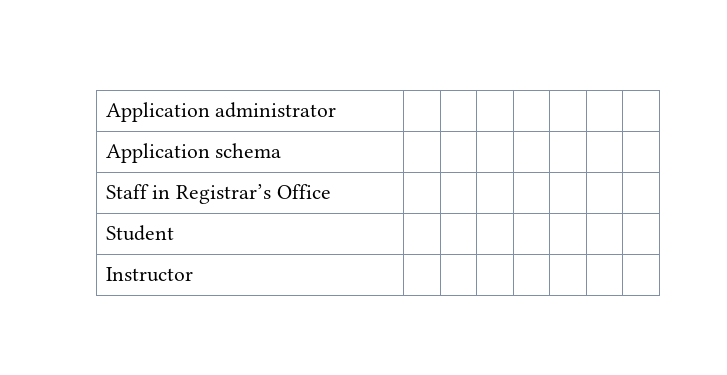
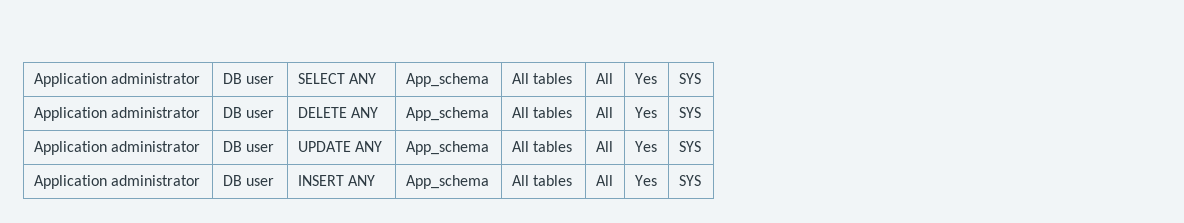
- Application administrator | | | | | | |
- Application schema | | | | | | |
- Staff in Registrar’s Office | | | | | | |
- Student | | | | | | |
- Instructor | | | | | | |
+ Application administrator | DB user | SELECT ANY | App_schema | All tables | All | Yes | SYS
+ Application administrator | DB user | DELETE ANY | App_schema | All tables | All | Yes | SYS
+ Application administrator | DB user | UPDATE ANY | App_schema | All tables | All | Yes | SYS
+ Application administrator | DB user | INSERT ANY | App_schema | All tables | All | Yes | SYS

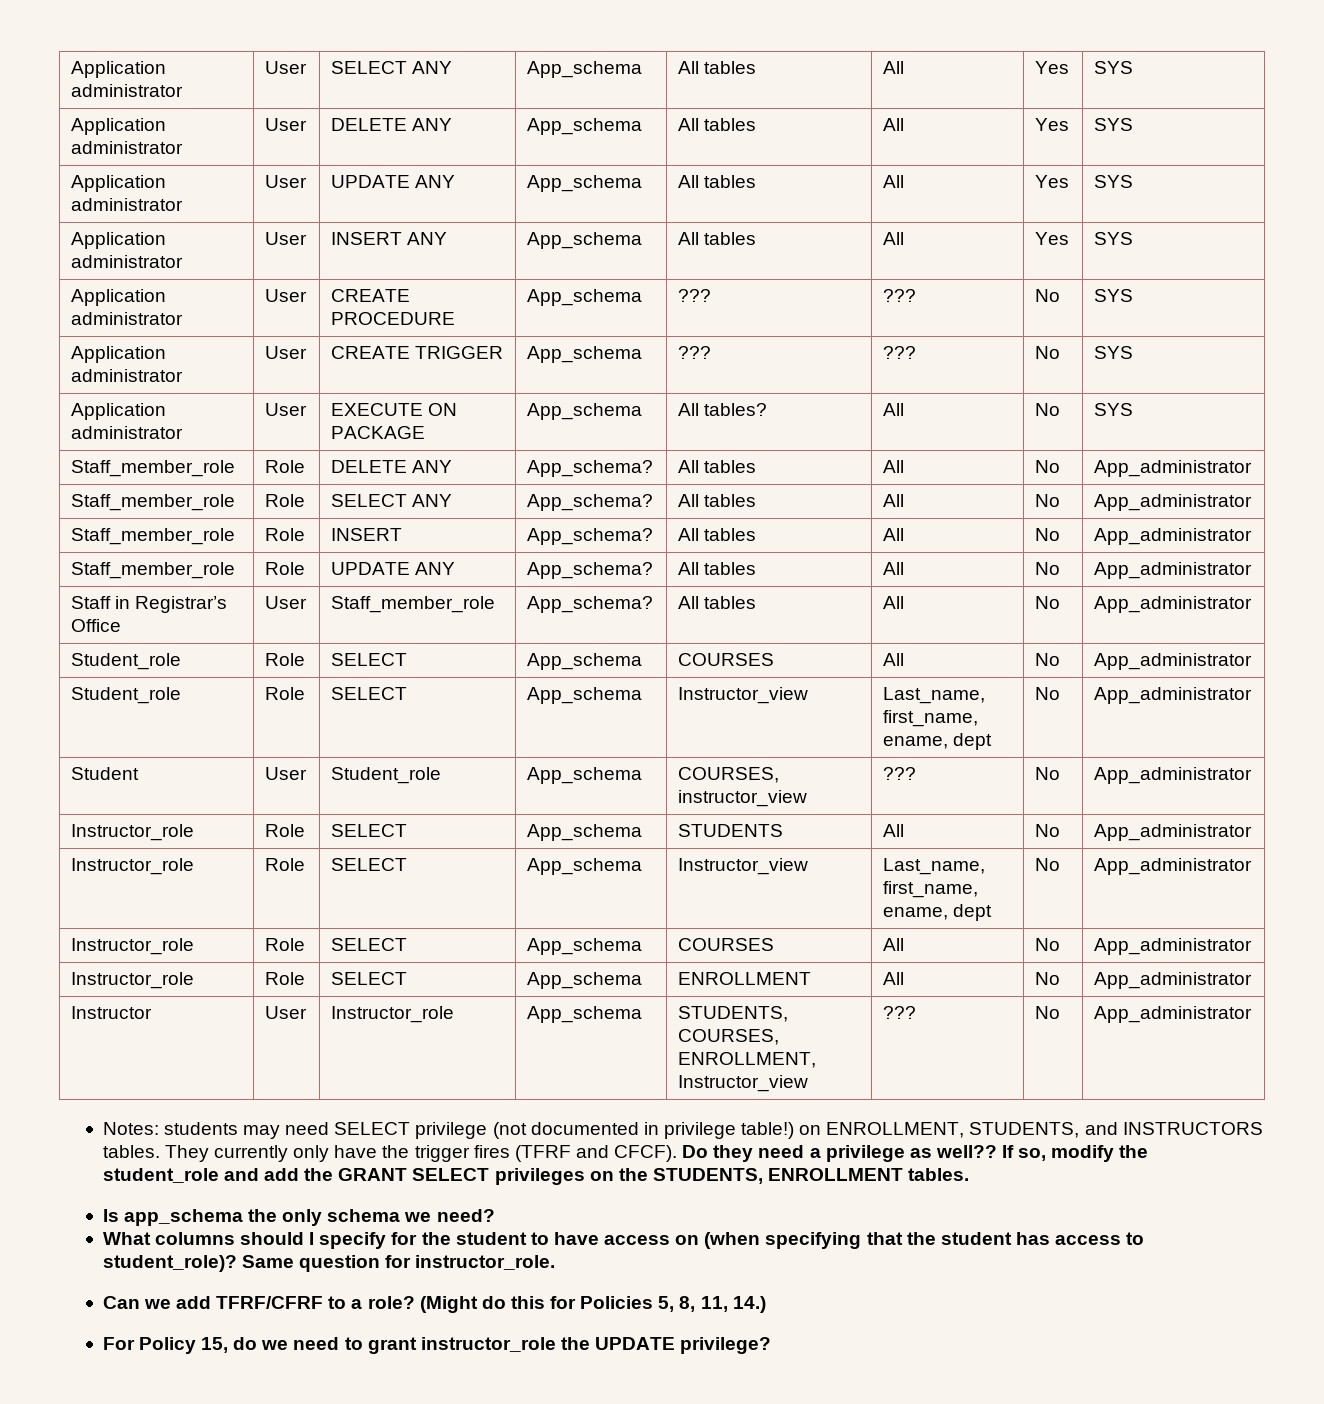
- Application administrator | DB user | SELECT ANY | App_schema | All tables | All | Yes | SYS
+ Application administrator | User | SELECT ANY | App_schema | All tables | All | Yes | SYS
- Application administrator | DB user | DELETE ANY | App_schema | All tables | All | Yes | SYS
+ Application administrator | User | DELETE ANY | App_schema | All tables | All | Yes | SYS
- Application administrator | DB user | UPDATE ANY | App_schema | All tables | All | Yes | SYS
+ Application administrator | User | UPDATE ANY | App_schema | All tables | All | Yes | SYS
- Application administrator | DB user | INSERT ANY | App_schema | All tables | All | Yes | SYS
+ Application administrator | User | INSERT ANY | App_schema | All tables | All | Yes | SYS
+ Application administrator | User | CREATE PROCEDURE | App_schema | ??? | ??? | No | SYS
+ Application administrator | User | CREATE TRIGGER | App_schema | ??? | ??? | No | SYS
+ Application administrator | User | EXECUTE ON PACKAGE | App_schema | All tables? | All | No | SYS
+ Staff_member_role | Role | DELETE ANY | App_schema? | All tables | All | No | App_administrator
+ Staff_member_role | Role | SELECT ANY | App_schema? | All tables | All | No | App_administrator
+ Staff_member_role | Role | INSERT | App_schema? | All tables | All | No | App_administrator
+ Staff_member_role | Role | UPDATE ANY | App_schema? | All tables | All | No | App_administrator
+ Staff in Registrar’s Office | User | Staff_member_role | App_schema? | All tables | All | No | App_administrator
+ Student_role | Role | SELECT | App_schema | COURSES | All | No | App_administrator
+ Student_role | Role | SELECT | App_schema | Instructor_view | Last_name, first_name, ename, dept | No | App_administrator
+ Student | User | Student_role | App_schema | COURSES, instructor_view | ??? | No | App_administrator
+ Instructor_role | Role | SELECT | App_schema | STUDENTS | All | No | App_administrator
+ Instructor_role | Role | SELECT | App_schema | Instructor_view | Last_name, first_name, ename, dept | No | App_administrator
+ Instructor_role | Role | SELECT | App_schema | COURSES | All | No | App_administrator
+ Instructor_role | Role | SELECT | App_schema | ENROLLMENT | All | No | App_administrator
+ Instructor | User | Instructor_role | App_schema | STUDENTS, COURSES, ENROLLMENT, Instructor_view | ??? | No | App_administrator
+ Notes: students may need SELECT privilege (not documented in privilege table!) on ENROLLMENT, STUDENTS, and INSTRUCTORS tables. They currently only have the trigger fires (TFRF and CFCF). Do they need a privilege as well?? If so, modify the student_role and add the GRANT SELECT privileges on the STUDENTS, ENROLLMENT tables.
+ Is app_schema the only schema we need?
+ What columns should I specify for the student to have access on (when specifying that the student has access to student_role)? Same question for instructor_role.
+ Can we add TFRF/CFRF to a role? (Might do this for Policies 5, 8, 11, 14.)
+ For Policy 15, do we need to grant instructor_role the UPDATE privilege?

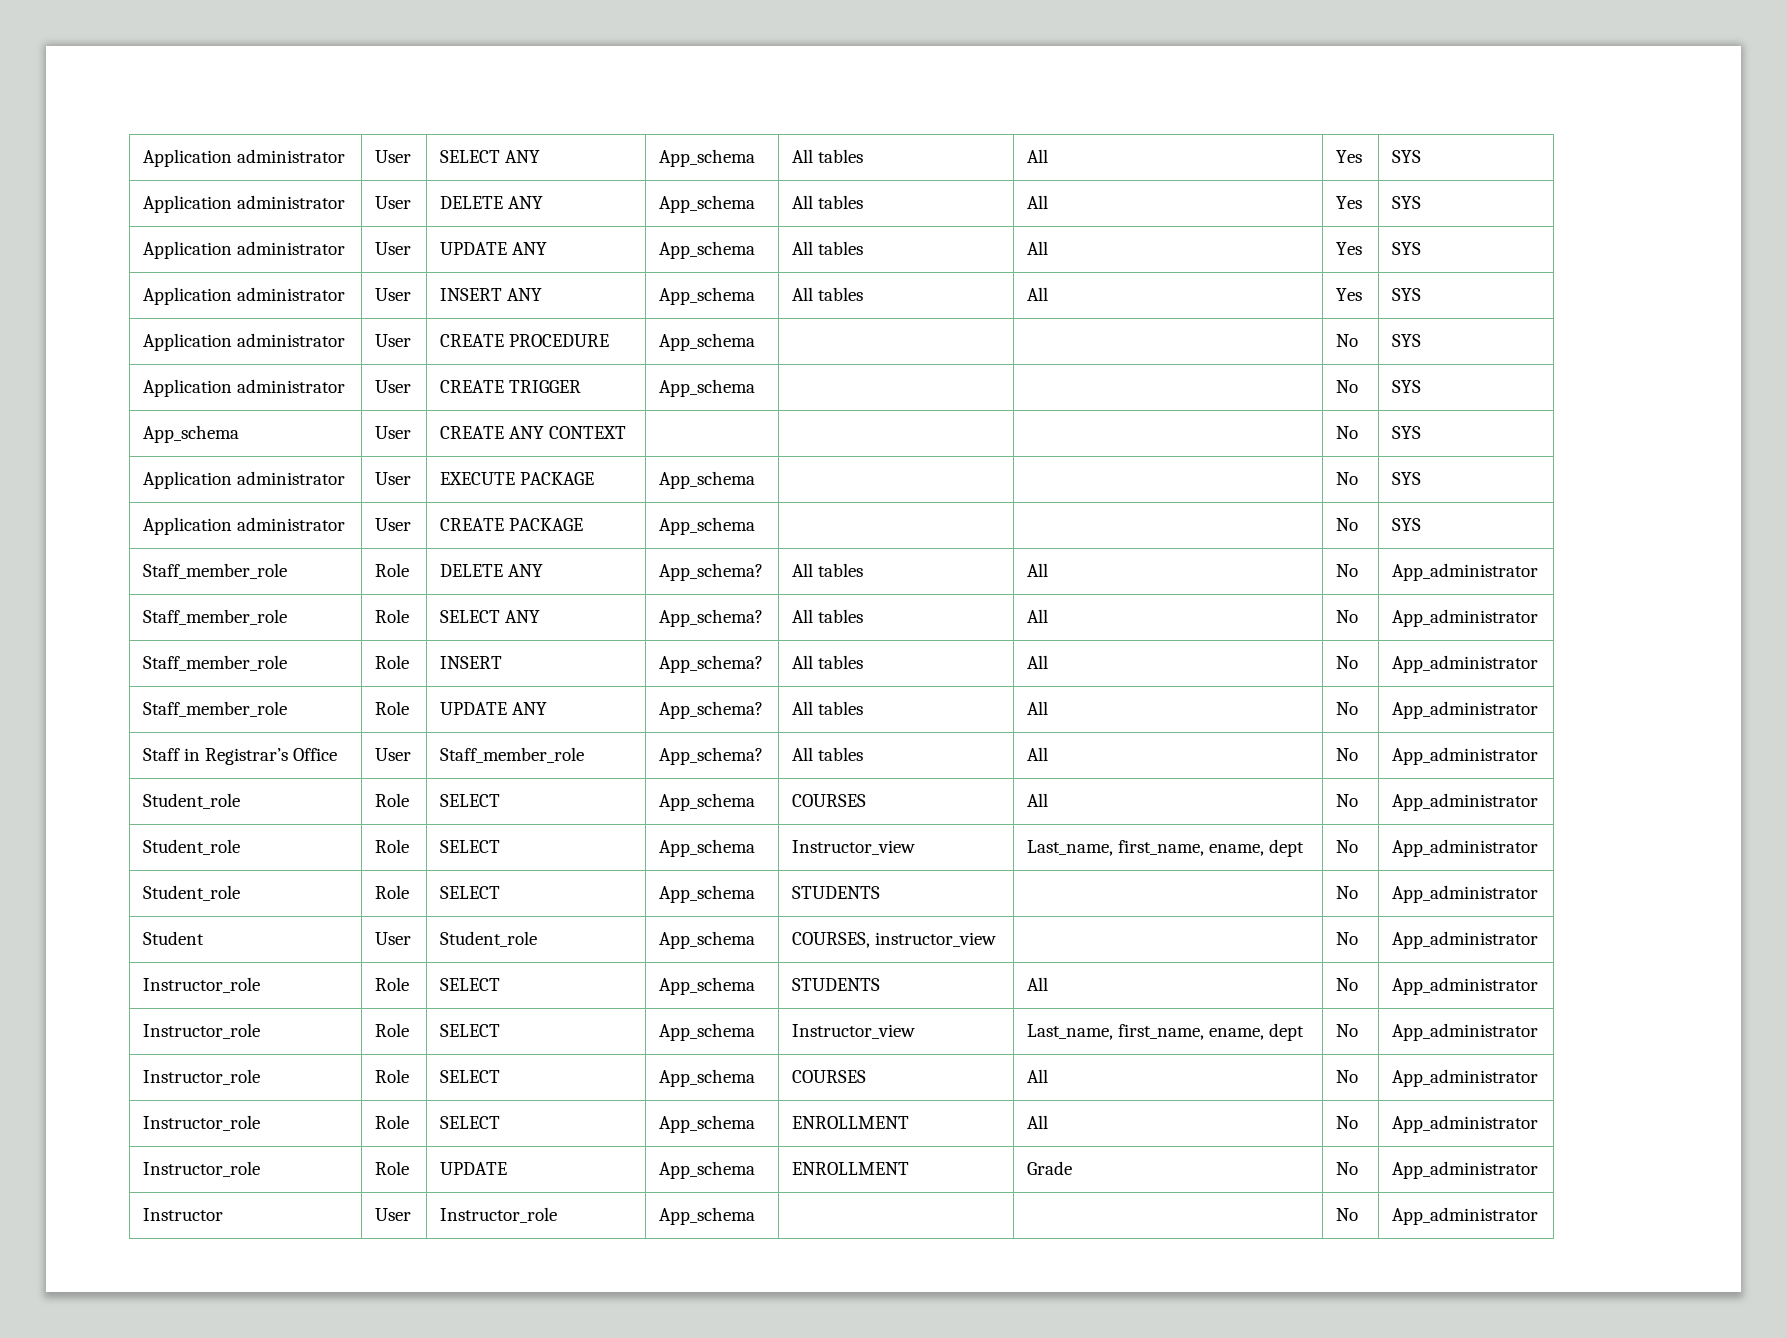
- Application administrator | User | CREATE PROCEDURE | App_schema | ??? | ??? | No | SYS
+ Application administrator | User | CREATE PROCEDURE | App_schema | | | No | SYS
- Application administrator | User | CREATE TRIGGER | App_schema | ??? | ??? | No | SYS
+ Application administrator | User | CREATE TRIGGER | App_schema | | | No | SYS
+ App_schema | User | CREATE ANY CONTEXT | | | | No | SYS
- Application administrator | User | EXECUTE ON PACKAGE | App_schema | All tables? | All | No | SYS
+ Application administrator | User | EXECUTE PACKAGE | App_schema | | | No | SYS
+ Application administrator | User | CREATE PACKAGE | App_schema | | | No | SYS
+ Student_role | Role | SELECT | App_schema | STUDENTS | | No | App_administrator
- Student | User | Student_role | App_schema | COURSES, instructor_view | ??? | No | App_administrator
+ Student | User | Student_role | App_schema | COURSES, instructor_view | | No | App_administrator
- Instructor | User | Instructor_role | App_schema | STUDENTS, COURSES, ENROLLMENT, Instructor_view | ??? | No | App_administrator
- Notes: students may need SELECT privilege (not documented in privilege table!) on ENROLLMENT, STUDENTS, and INSTRUCTORS tables. They currently only have the trigger fires (TFRF and CFCF). Do they need a privilege as well?? If so, modify the student_role and add the GRANT SELECT privileges on the STUDENTS, ENROLLMENT tables.
- Is app_schema the only schema we need?
- What columns should I specify for the student to have access on (when specifying that the student has access to student_role)? Same question for instructor_role.
- Can we add TFRF/CFRF to a role? (Might do this for Policies 5, 8, 11, 14.)
- For Policy 15, do we need to grant instructor_role the UPDATE privilege?
+ Instructor_role | Role | UPDATE | App_schema | ENROLLMENT | Grade | No | App_administrator
+ Instructor | User | Instructor_role | App_schema | | | No | App_administrator

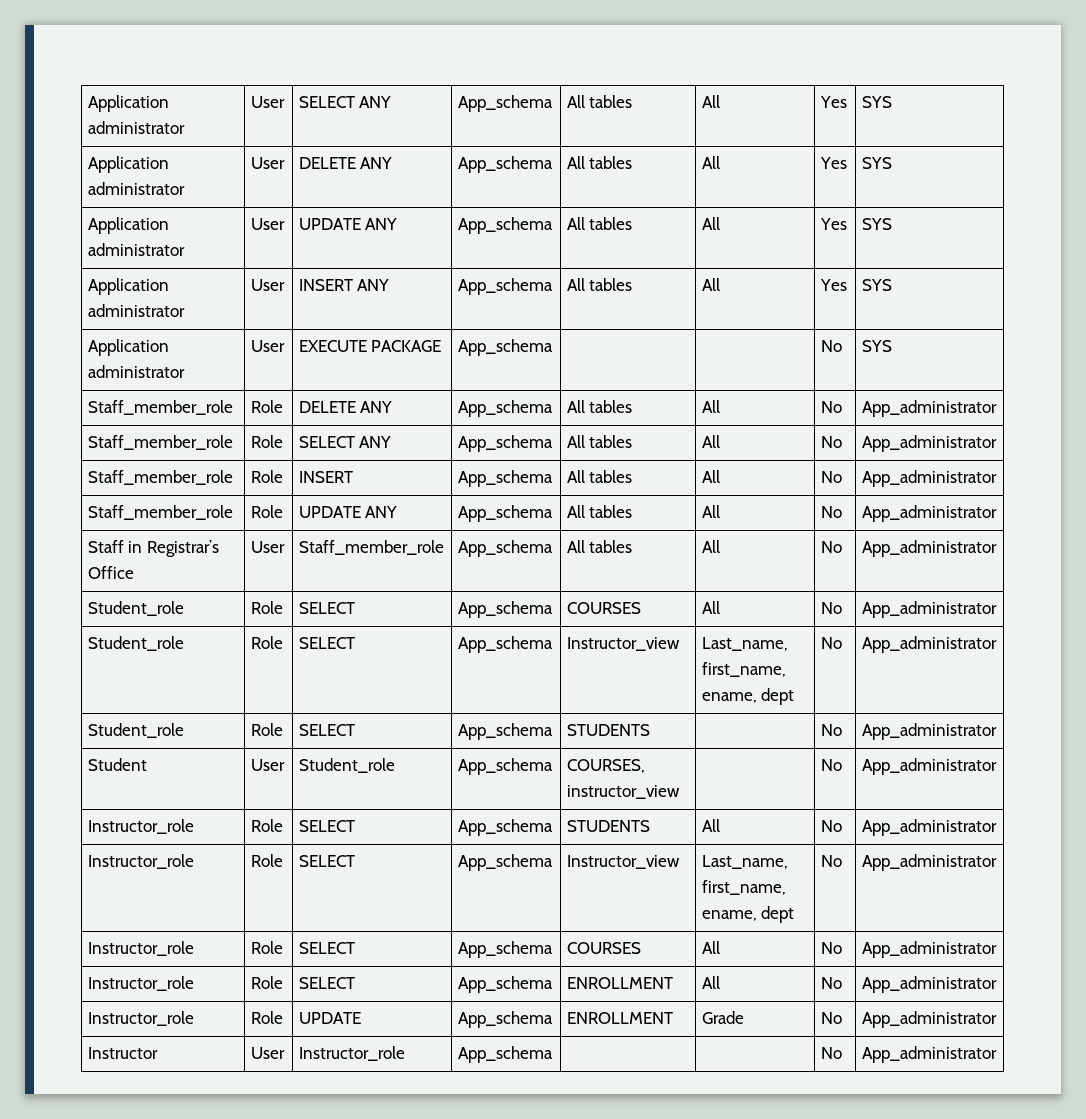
- Application administrator | User | CREATE PROCEDURE | App_schema | | | No | SYS
- Application administrator | User | CREATE TRIGGER | App_schema | | | No | SYS
- App_schema | User | CREATE ANY CONTEXT | | | | No | SYS
- Application administrator | User | CREATE PACKAGE | App_schema | | | No | SYS
- Staff_member_role | Role | DELETE ANY | App_schema? | All tables | All | No | App_administrator
+ Staff_member_role | Role | DELETE ANY | App_schema | All tables | All | No | App_administrator
- Staff_member_role | Role | SELECT ANY | App_schema? | All tables | All | No | App_administrator
+ Staff_member_role | Role | SELECT ANY | App_schema | All tables | All | No | App_administrator
- Staff_member_role | Role | INSERT | App_schema? | All tables | All | No | App_administrator
+ Staff_member_role | Role | INSERT | App_schema | All tables | All | No | App_administrator
- Staff_member_role | Role | UPDATE ANY | App_schema? | All tables | All | No | App_administrator
+ Staff_member_role | Role | UPDATE ANY | App_schema | All tables | All | No | App_administrator
- Staff in Registrar’s Office | User | Staff_member_role | App_schema? | All tables | All | No | App_administrator
+ Staff in Registrar’s Office | User | Staff_member_role | App_schema | All tables | All | No | App_administrator

